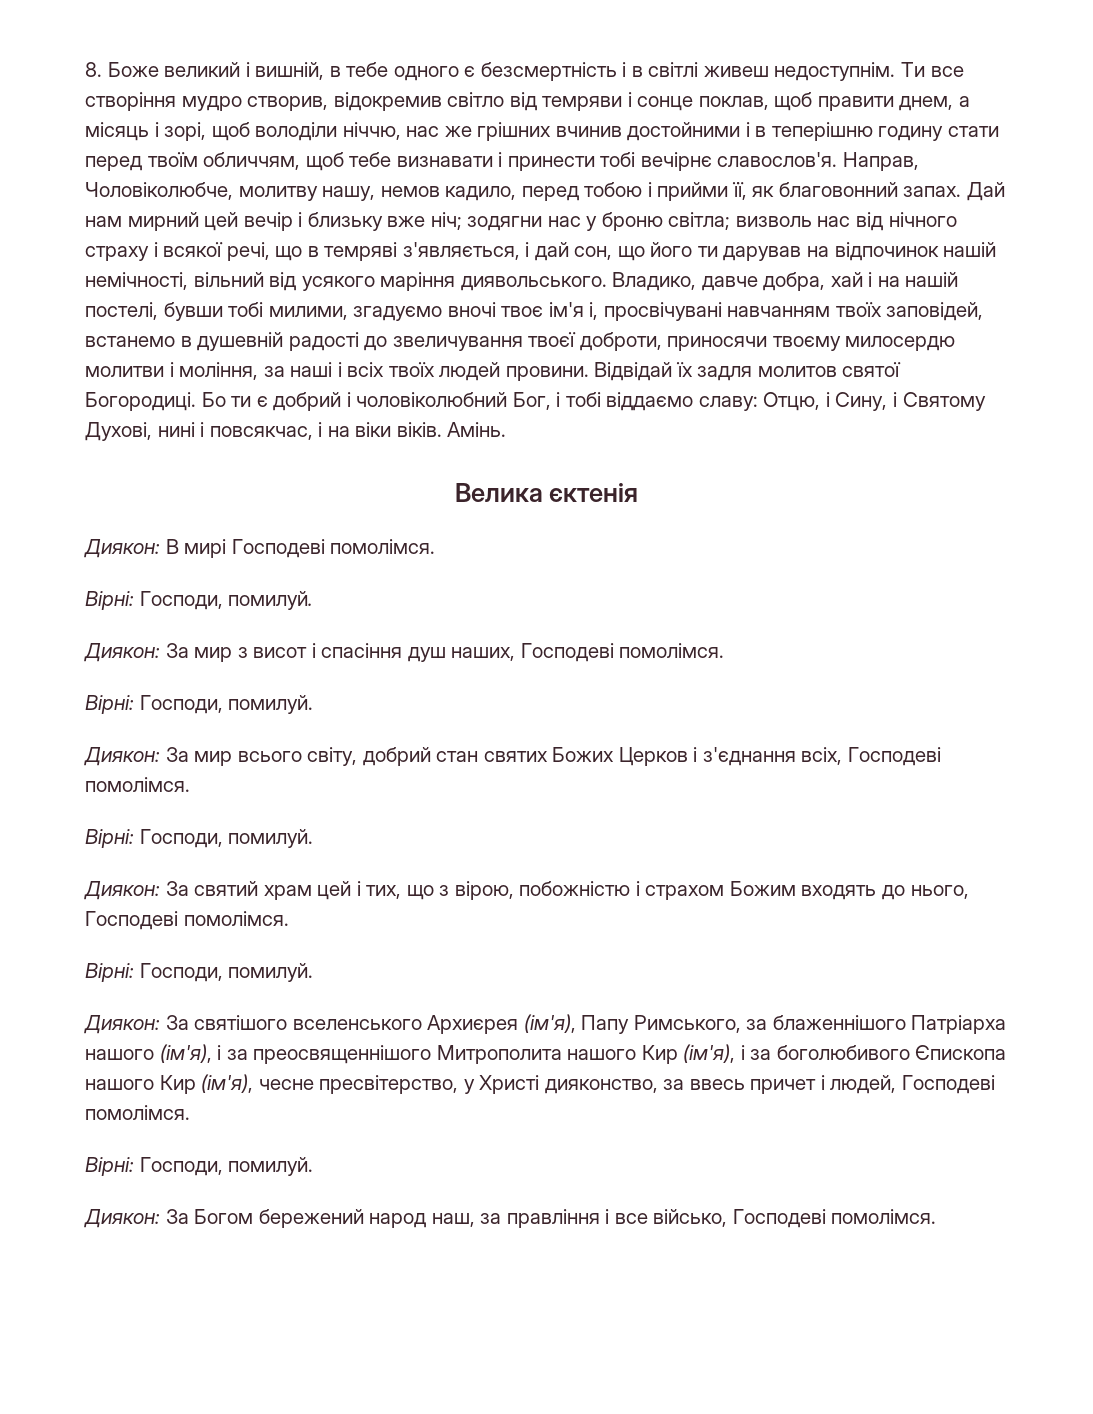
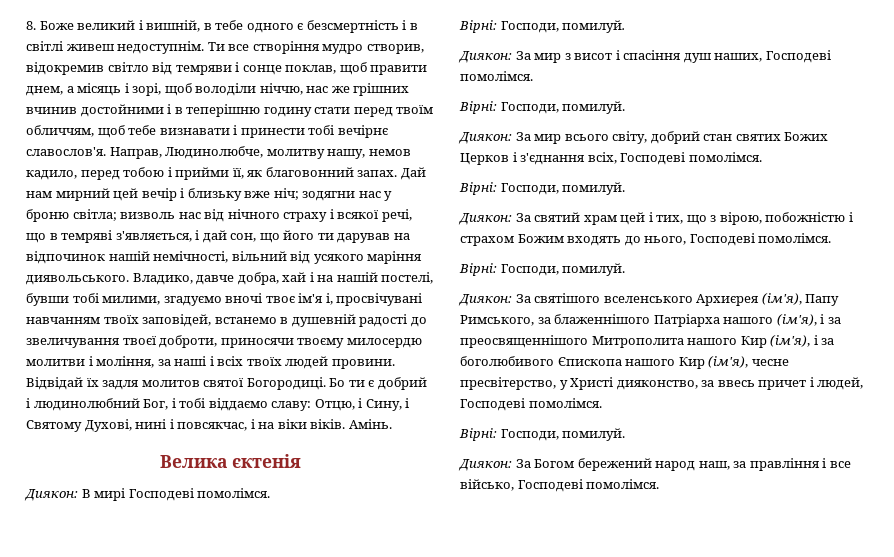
- Направ, Чоловіколюбче, молитву нашу, немов кадило, перед тобою і прийми її, як благовонний запах.
+ Направ, Людинолюбче, молитву нашу, немов кадило, перед тобою і прийми її, як благовонний запах.
- Бо ти є добрий і чоловіколюбний Бог, і тобі віддаємо славу: Отцю, і Сину, і Святому Духові, нині і повсякчас, і на віки віків.
+ Бо ти є добрий і людинолюбний Бог, і тобі віддаємо славу: Отцю, і Сину, і Святому Духові, нині і повсякчас, і на віки віків.

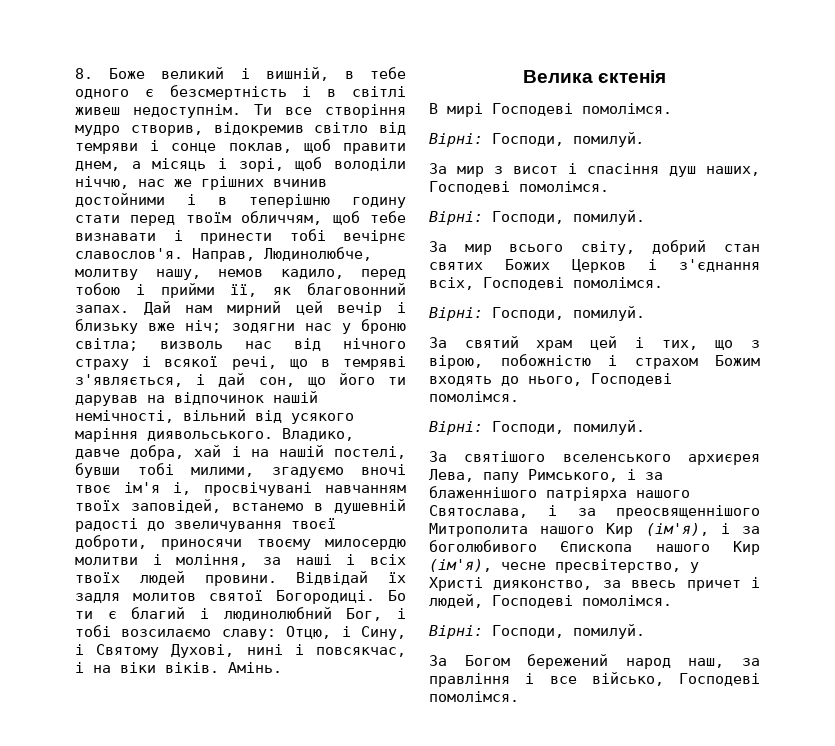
- Бо ти є добрий і людинолюбний Бог, і тобі віддаємо славу: Отцю, і Сину, і Святому Духові, нині і повсякчас, і на віки віків.
+ Бо ти є благий і людинолюбний Бог, і тобі возсилаємо славу: Отцю, і Сину, і Святому Духові, нині і повсякчас, і на віки віків.
- Диякон: В мирі Господеві помолімся.
+ В мирі Господеві помолімся.
- Диякон: За мир з висот і спасіння душ наших, Господеві помолімся.
+ За мир з висот і спасіння душ наших, Господеві помолімся.
- Диякон: За мир всього світу, добрий стан святих Божих Церков і з'єднання всіх, Господеві помолімся.
+ За мир всього світу, добрий стан святих Божих Церков і з'єднання всіх, Господеві помолімся.
- Диякон: За святий храм цей і тих, що з вірою, побожністю і страхом Божим входять до нього, Господеві помолімся.
+ За святий храм цей і тих, що з вірою, побожністю і страхом Божим входять до нього, Господеві помолімся.
- Диякон: За святішого вселенського Архиєрея (ім'я), Папу Римського, за блаженнішого Патріарха нашого (ім'я), і за преосвященнішого Митрополита нашого Кир (ім'я), і за боголюбивого Єпископа нашого Кир (ім'я), чесне пресвітерство, у Христі дияконство, за ввесь причет і людей, Господеві помолімся.
+ За святішого вселенського архиєрея Лева, папу Римського, і за блаженнішого патріярха нашого Святослава, і за преосвященнішого Митрополита нашого Кир (ім'я), і за боголюбивого Єпископа нашого Кир (ім'я), чесне пресвітерство, у Христі дияконство, за ввесь причет і людей, Господеві помолімся.
- Диякон: За Богом бережений народ наш, за правління і все військо, Господеві помолімся.
+ За Богом бережений народ наш, за правління і все військо, Господеві помолімся.

